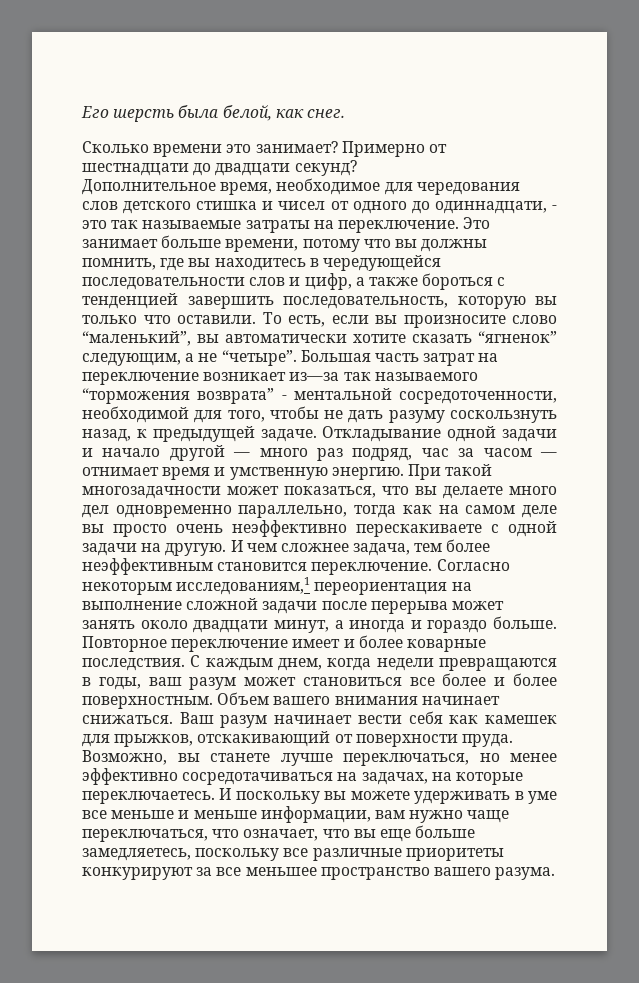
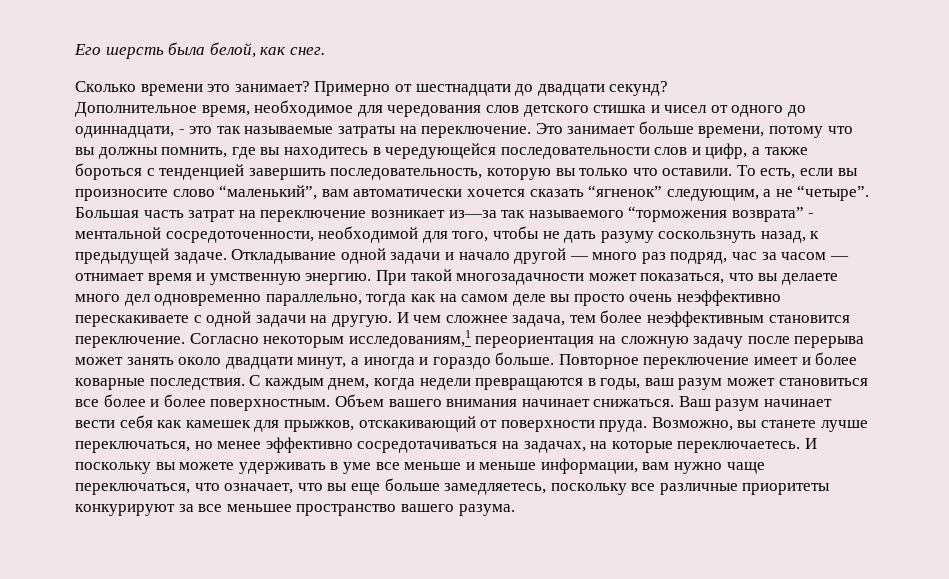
- То есть, если вы произносите слово “маленький”, вы автоматически хотите сказать “ягненок” следующим, а не “четыре”.
+ То есть, если вы произносите слово “маленький”, вам автоматически хочется сказать “ягненок” следующим, а не “четыре”.
- Согласно некоторым исследованиям,1 переориентация на выполнение сложной задачи после перерыва может занять около двадцати минут, а иногда и гораздо больше.
+ Согласно некоторым исследованиям,1 переориентация на сложную задачу после перерыва может занять около двадцати минут, а иногда и гораздо больше.

